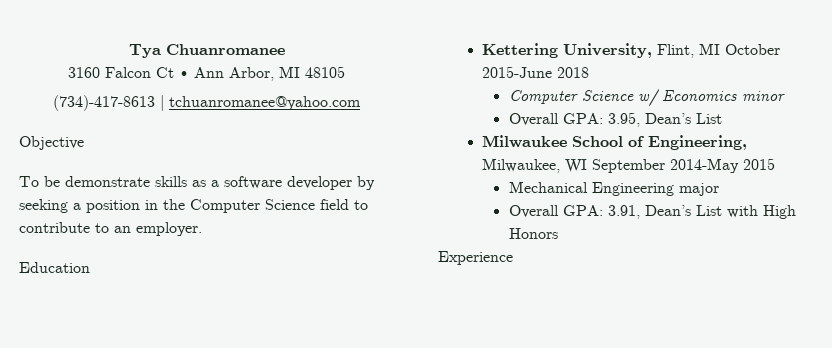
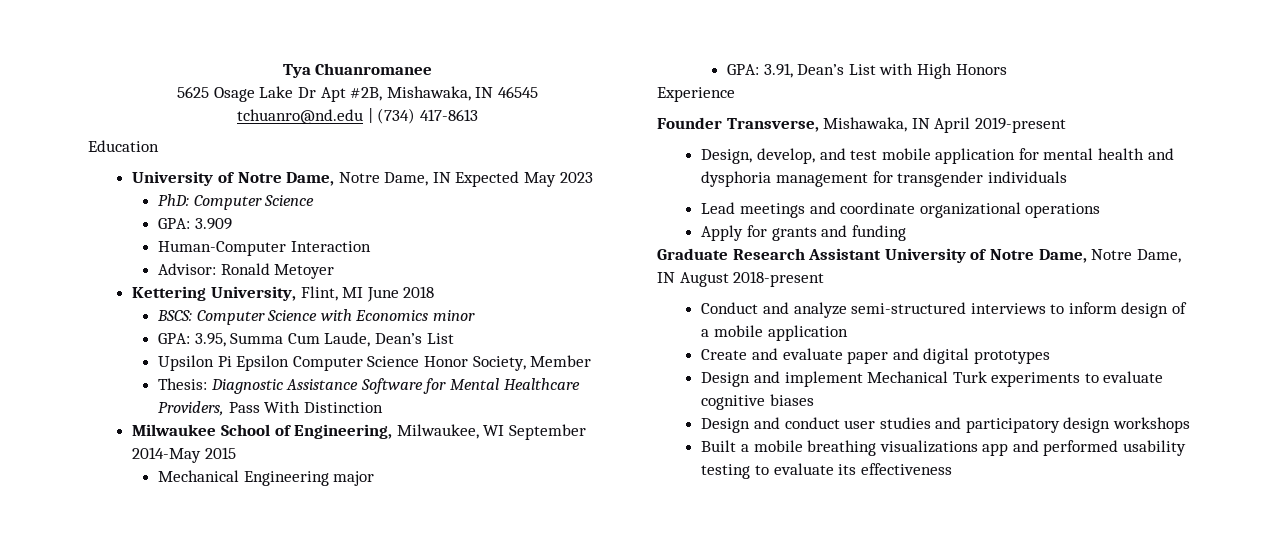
- 3160 Falcon Ct ∙ Ann Arbor, MI 48105
- (734)-417-8613 | tchuanromanee@yahoo.com
- Objective
- To be demonstrate skills as a software developer by seeking a position in the Computer Science field to contribute to an employer.
+ 5625 Osage Lake Dr Apt #2B, Mishawaka, IN 46545
+ tchuanro@nd.edu | (734) 417-8613
  Education
+ University of Notre Dame, Notre Dame, IN Expected May 2023
+ PhD: Computer Science
+ GPA: 3.909
+ Human-Computer Interaction
+ Advisor: Ronald Metoyer
- Kettering University, Flint, MI October 2015-June 2018
+ Kettering University, Flint, MI June 2018
- Computer Science w/ Economics minor
+ BSCS: Computer Science with Economics minor
- Overall GPA: 3.95, Dean’s List
+ GPA: 3.95, Summa Cum Laude, Dean’s List
+ Upsilon Pi Epsilon Computer Science Honor Society, Member
+ Thesis: Diagnostic Assistance Software for Mental Healthcare Providers, Pass With Distinction
- Overall GPA: 3.91, Dean’s List with High Honors
+ GPA: 3.91, Dean’s List with High Honors
+ Founder Transverse, Mishawaka, IN April 2019-present
+ Design, develop, and test mobile application for mental health and dysphoria management for transgender individuals
+ Lead meetings and coordinate organizational operations
+ Apply for grants and funding
+ Graduate Research Assistant University of Notre Dame, Notre Dame, IN August 2018-present
+ Conduct and analyze semi-structured interviews to inform design of a mobile application
+ Create and evaluate paper and digital prototypes
+ Design and implement Mechanical Turk experiments to evaluate cognitive biases
+ Design and conduct user studies and participatory design workshops
+ Built a mobile breathing visualizations app and performed usability testing to evaluate its effectiveness

